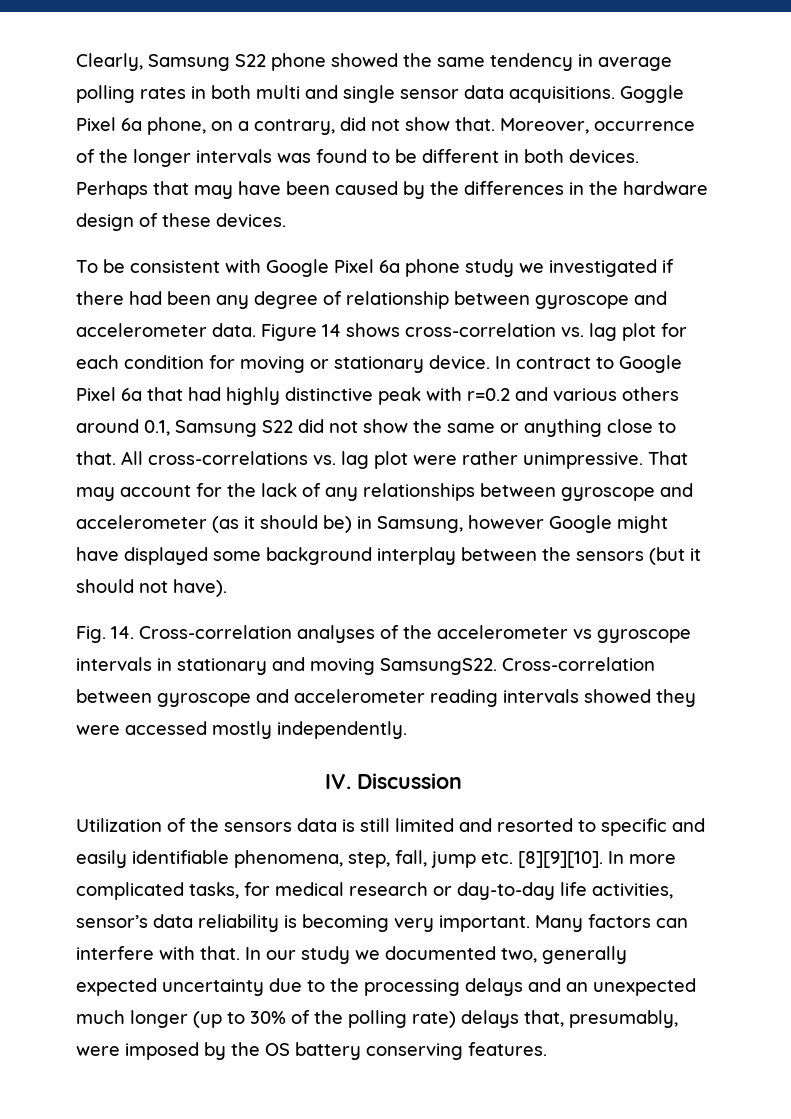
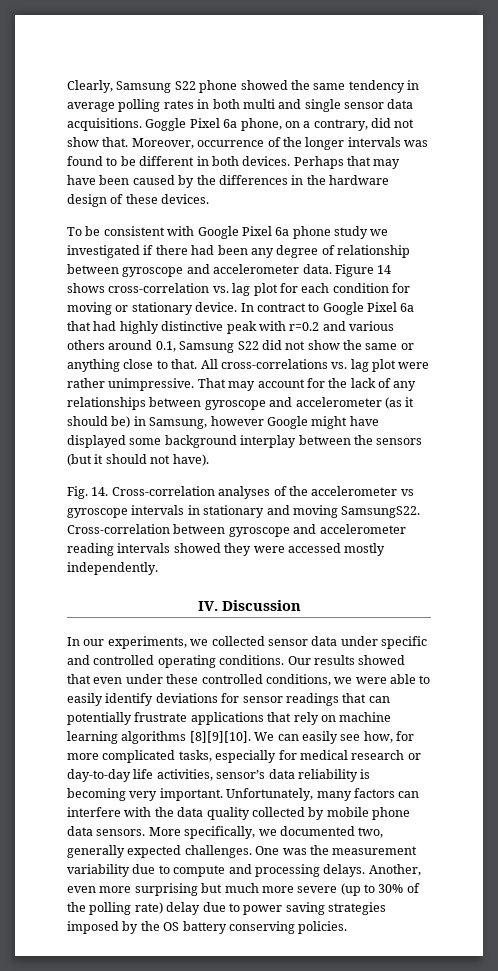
- Utilization of the sensors data is still limited and resorted to specific and easily identifiable phenomena, step, fall, jump etc. [8][9][10]. In more complicated tasks, for medical research or day-to-day life activities, sensor’s data reliability is becoming very important.
+ In our experiments, we collected sensor data under specific and controlled operating conditions. Our results showed that even under these controlled conditions, we were able to easily identify deviations for sensor readings that can potentially frustrate applications that rely on machine learning algorithms [8][9][10]. We can easily see how, for more complicated tasks, especially for medical research or day-to-day life activities, sensor’s data reliability is becoming very important.
- Many factors can interfere with that. In our study we documented two, generally expected uncertainty due to the processing delays and an unexpected much longer (up to 30% of the polling rate) delays that, presumably, were imposed by the OS battery conserving features.
+ Unfortunately, many factors can interfere with the data quality collected by mobile phone data sensors. More specifically, we documented two, generally expected challenges. One was the measurement variability due to compute and processing delays. Another, even more surprising but much more severe (up to 30% of the polling rate) delay due to power saving strategies imposed by the OS battery conserving policies.

